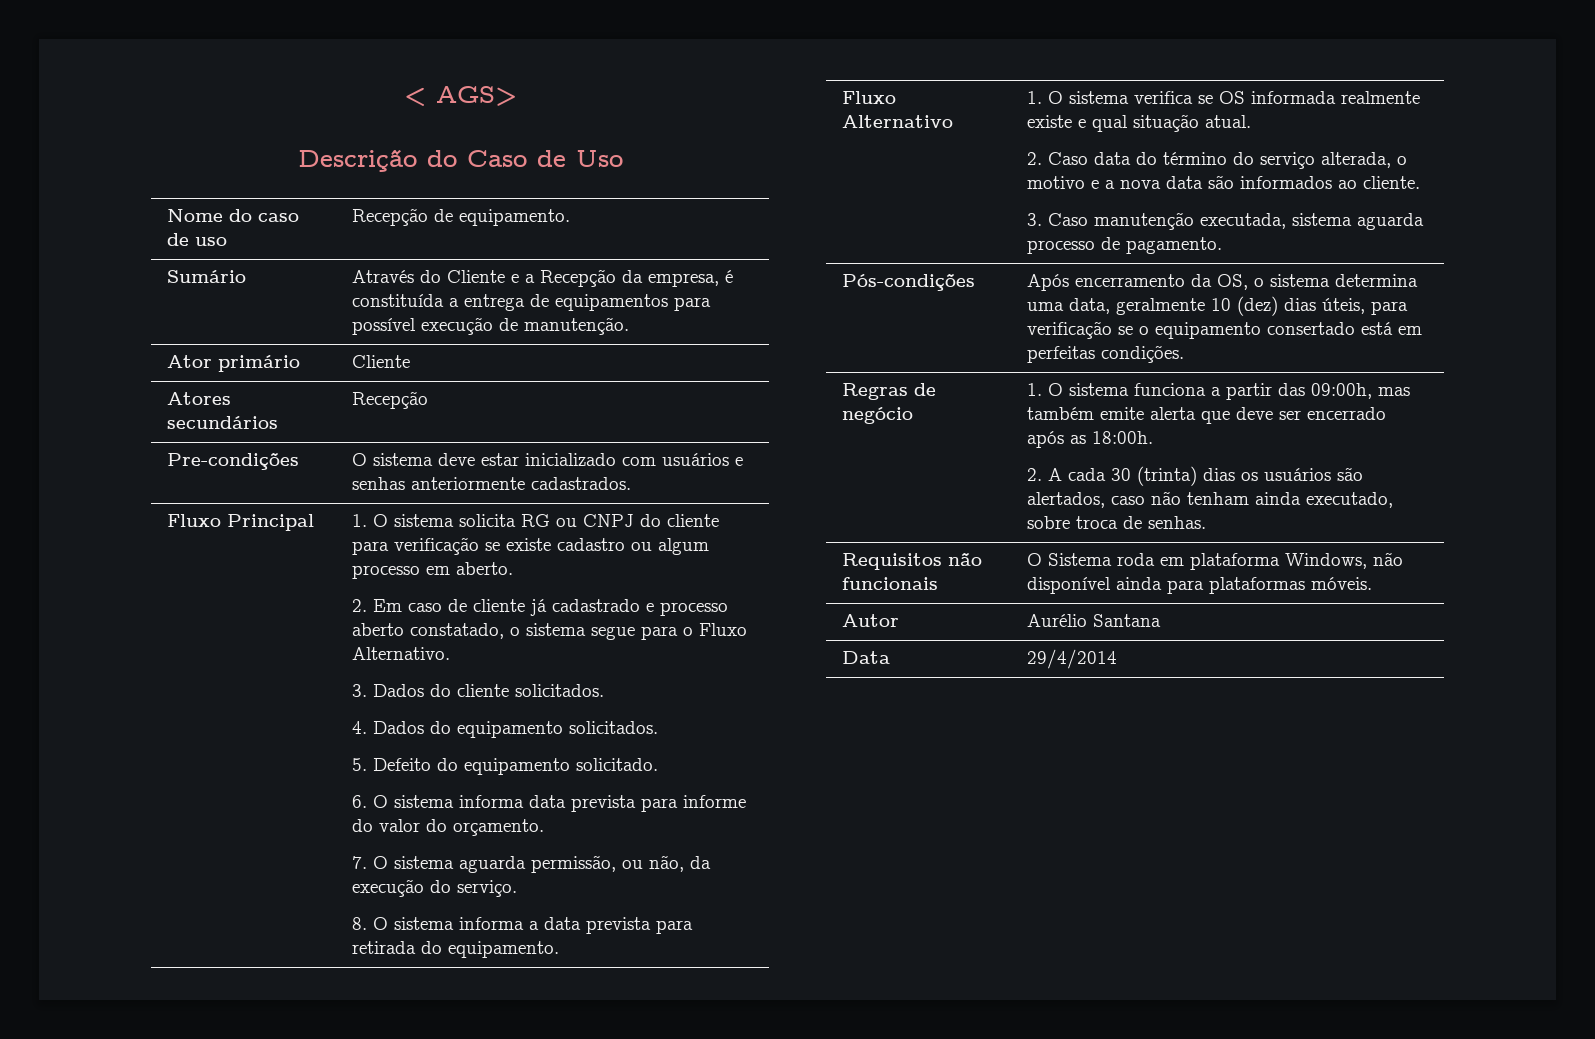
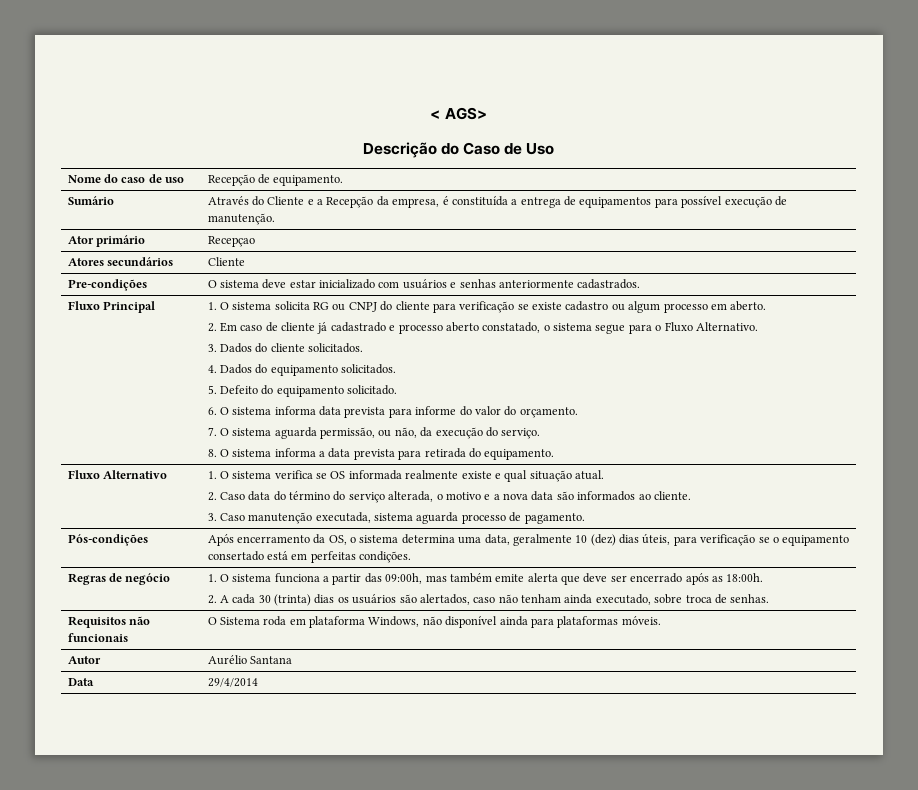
- Ator primário | Cliente
+ Ator primário | Recepçao
- Atores secundários | Recepção
+ Atores secundários | Cliente

